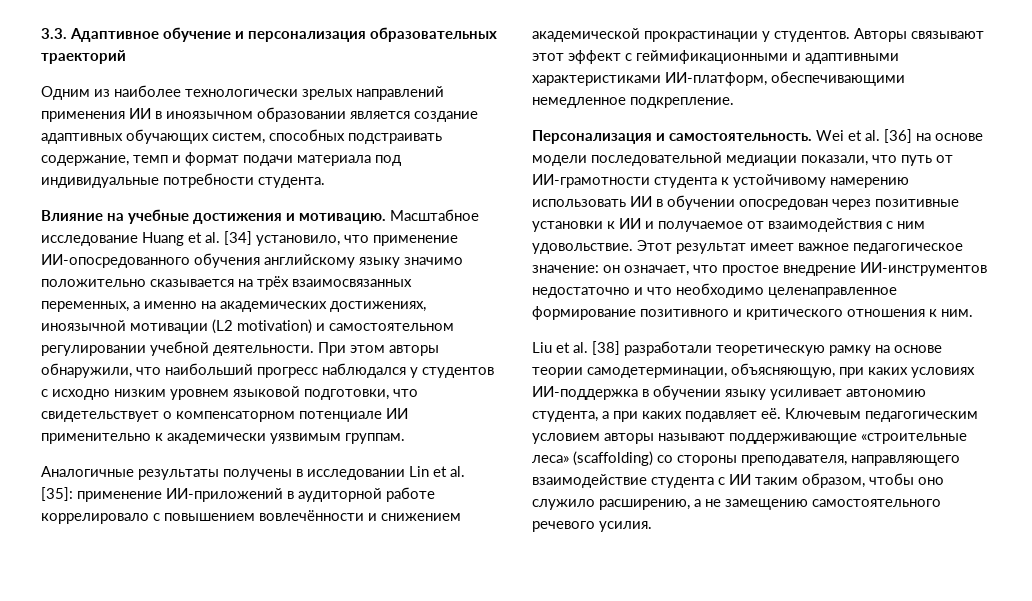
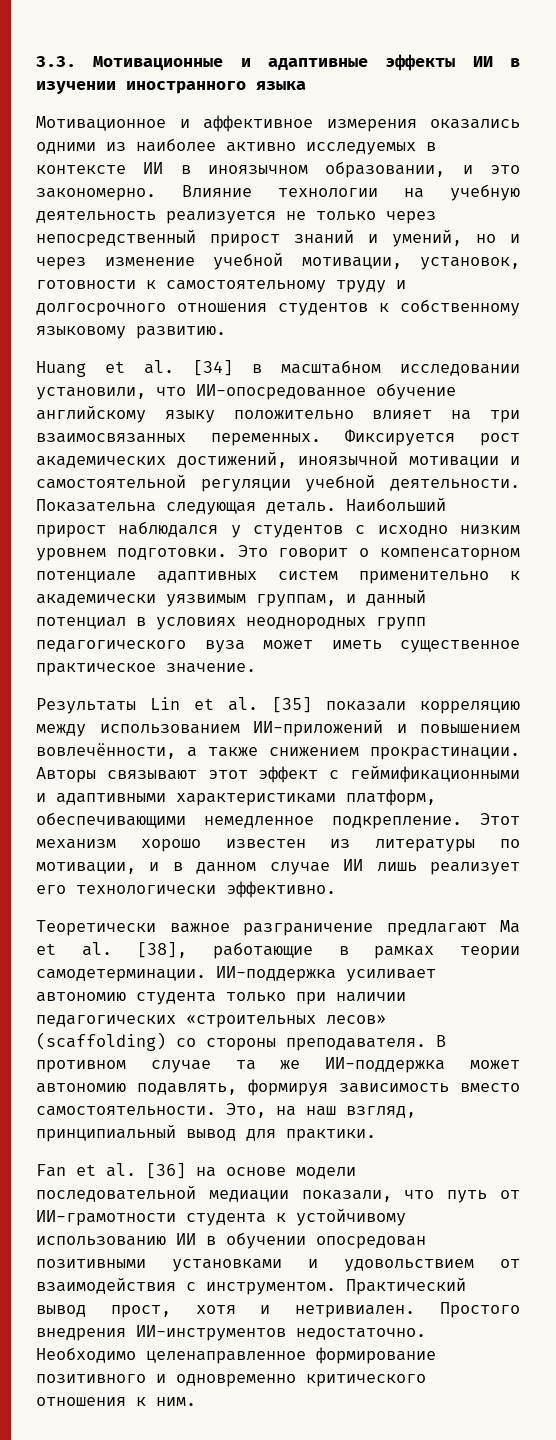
- 3.3. Адаптивное обучение и персонализация образовательных траекторий
- Одним из наиболее технологически зрелых направлений применения ИИ в иноязычном образовании является создание адаптивных обучающих систем, способных подстраивать содержание, темп и формат подачи материала под индивидуальные потребности студента.
- Влияние на учебные достижения и мотивацию. Масштабное исследование Huang et al. [34] установило, что применение ИИ-опосредованного обучения английскому языку значимо положительно сказывается на трёх взаимосвязанных переменных, а именно на академических достижениях, иноязычной мотивации (L2 motivation) и самостоятельном регулировании учебной деятельности. При этом авторы обнаружили, что наибольший прогресс наблюдался у студентов с исходно низким уровнем языковой подготовки, что свидетельствует о компенсаторном потенциале ИИ применительно к академически уязвимым группам.
- Аналогичные результаты получены в исследовании Lin et al. [35]: применение ИИ-приложений в аудиторной работе коррелировало с повышением вовлечённости и снижением академической прокрастинации у студентов.
+ 3.3. Мотивационные и адаптивные эффекты ИИ в изучении иностранного языка
+ Мотивационное и аффективное измерения оказались одними из наиболее активно исследуемых в контексте ИИ в иноязычном образовании, и это закономерно. Влияние технологии на учебную деятельность реализуется не только через непосредственный прирост знаний и умений, но и через изменение учебной мотивации, установок, готовности к самостоятельному труду и долгосрочного отношения студентов к собственному языковому развитию.
+ Huang et al. [34] в масштабном исследовании установили, что ИИ-опосредованное обучение английскому языку положительно влияет на три взаимосвязанных переменных. Фиксируется рост академических достижений, иноязычной мотивации и самостоятельной регуляции учебной деятельности. Показательна следующая деталь. Наибольший прирост наблюдался у студентов с исходно низким уровнем подготовки. Это говорит о компенсаторном потенциале адаптивных систем применительно к академически уязвимым группам, и данный потенциал в условиях неоднородных групп педагогического вуза может иметь существенное практическое значение.
+ Результаты Lin et al. [35] показали корреляцию между использованием ИИ-приложений и повышением вовлечённости, а также снижением прокрастинации.
- Авторы связывают этот эффект с геймификационными и адаптивными характеристиками ИИ-платформ, обеспечивающими немедленное подкрепление.
- Персонализация и самостоятельность. Wei et al. [36] на основе модели последовательной медиации показали, что путь от ИИ-грамотности студента к устойчивому намерению использовать ИИ в обучении опосредован через позитивные установки к ИИ и получаемое от взаимодействия с ним удовольствие. Этот результат имеет важное педагогическое значение: он означает, что простое внедрение ИИ-инструментов недостаточно и что необходимо целенаправленное формирование позитивного и критического отношения к ним.
+ Авторы связывают этот эффект с геймификационными и адаптивными характеристиками платформ, обеспечивающими немедленное подкрепление. Этот механизм хорошо известен из литературы по мотивации, и в данном случае ИИ лишь реализует его технологически эффективно.
+ Теоретически важное разграничение предлагают Ma et al. [38], работающие в рамках теории самодетерминации. ИИ-поддержка усиливает автономию студента только при наличии педагогических «строительных лесов» (scaffolding) со стороны преподавателя. В противном случае та же ИИ-поддержка может автономию подавлять, формируя зависимость вместо самостоятельности. Это, на наш взгляд, принципиальный вывод для практики.
+ Fan et al. [36] на основе модели последовательной медиации показали, что путь от ИИ-грамотности студента к устойчивому использованию ИИ в обучении опосредован позитивными установками и удовольствием от взаимодействия с инструментом. Практический вывод прост, хотя и нетривиален. Простого внедрения ИИ-инструментов недостаточно. Необходимо целенаправленное формирование позитивного и одновременно критического отношения к ним.
- Liu et al. [38] разработали теоретическую рамку на основе теории самодетерминации, объясняющую, при каких условиях ИИ-поддержка в обучении языку усиливает автономию студента, а при каких подавляет её. Ключевым педагогическим условием авторы называют поддерживающие «строительные леса» (scaffolding) со стороны преподавателя, направляющего взаимодействие студента с ИИ таким образом, чтобы оно служило расширению, а не замещению самостоятельного речевого усилия.

